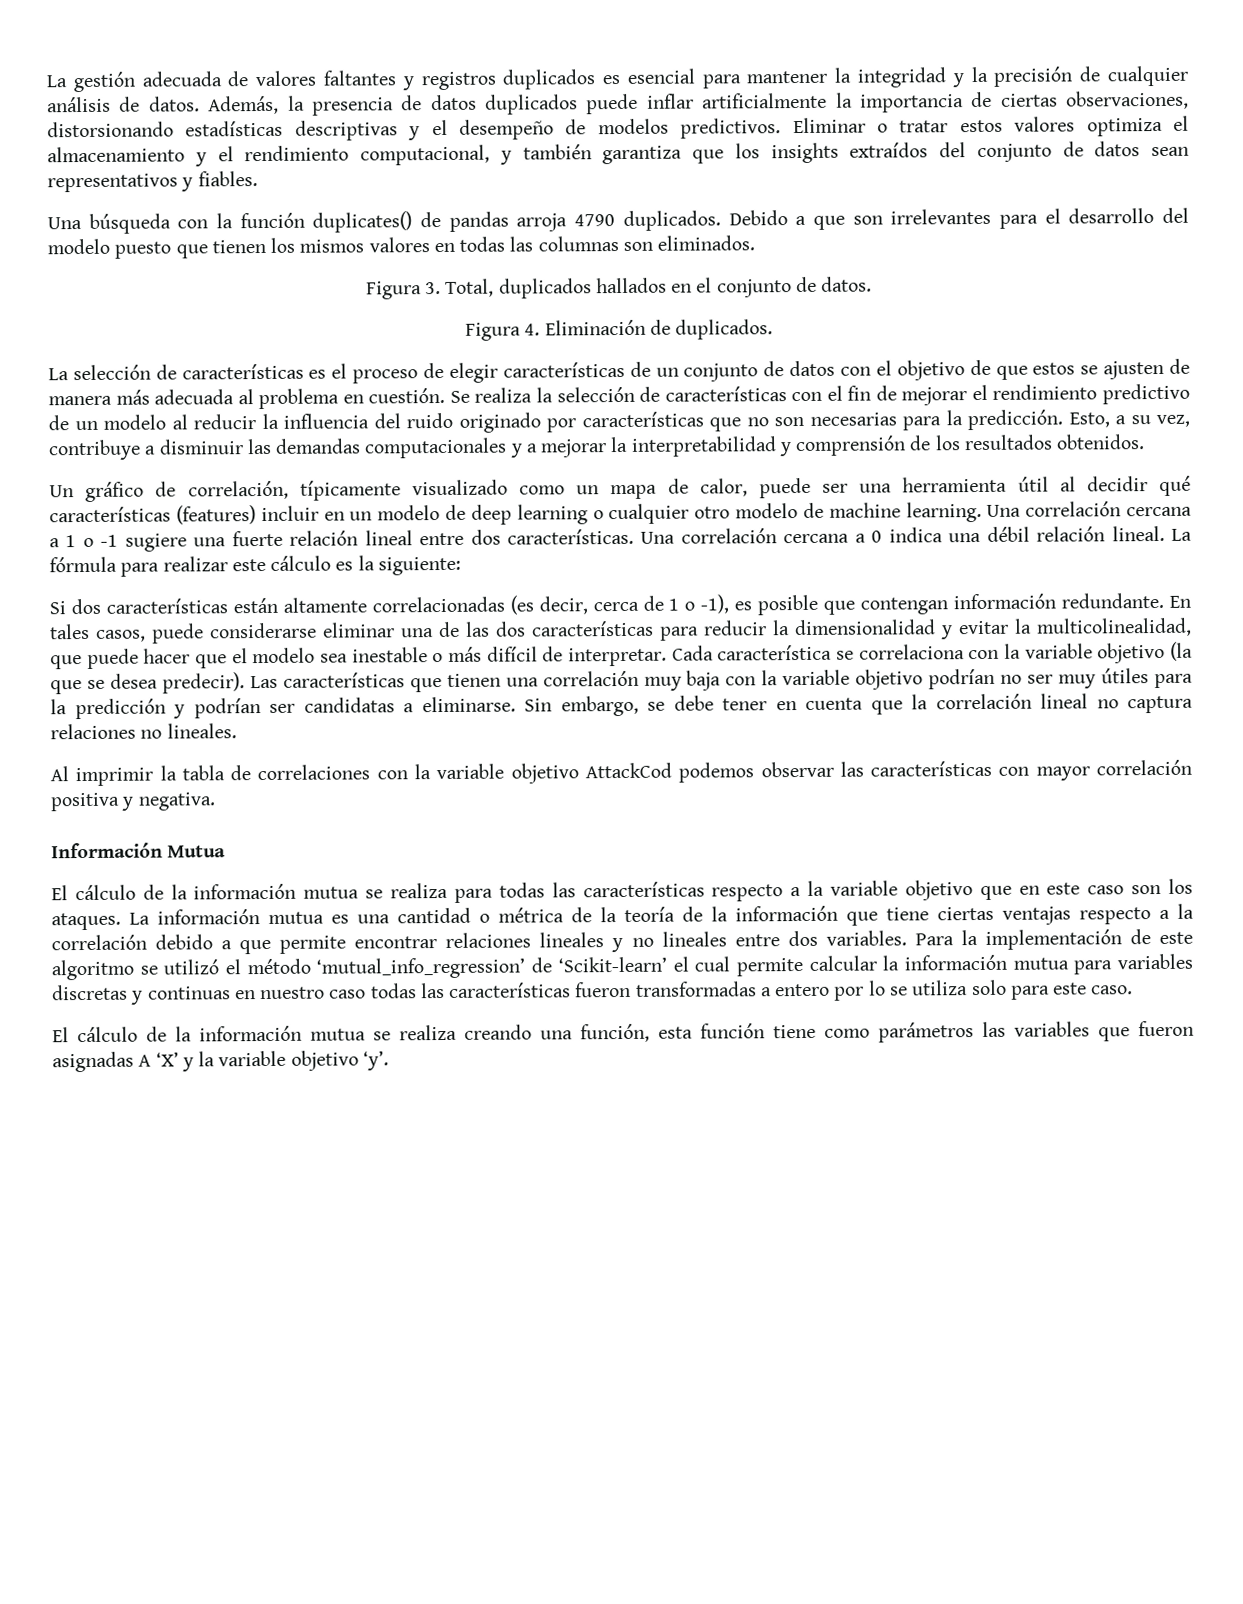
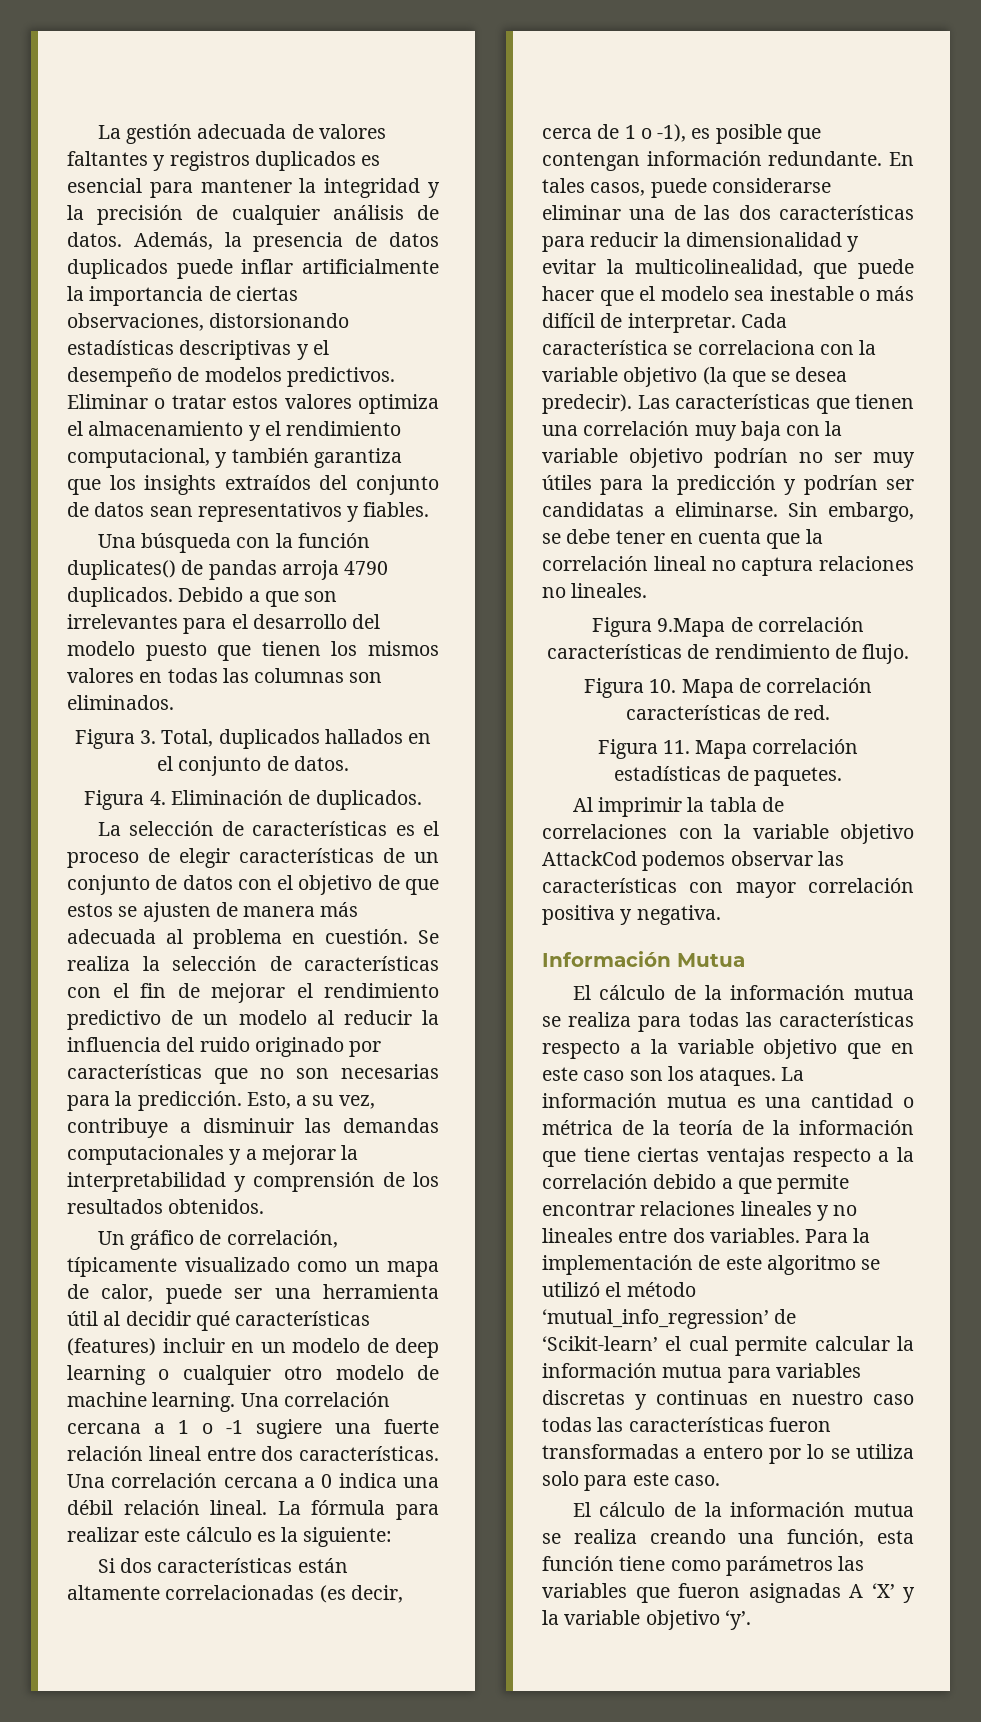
+ Figura 9.Mapa de correlación características de rendimiento de flujo.
+ Figura 10. Mapa de correlación características de red.
+ Figura 11. Mapa correlación estadísticas de paquetes.

